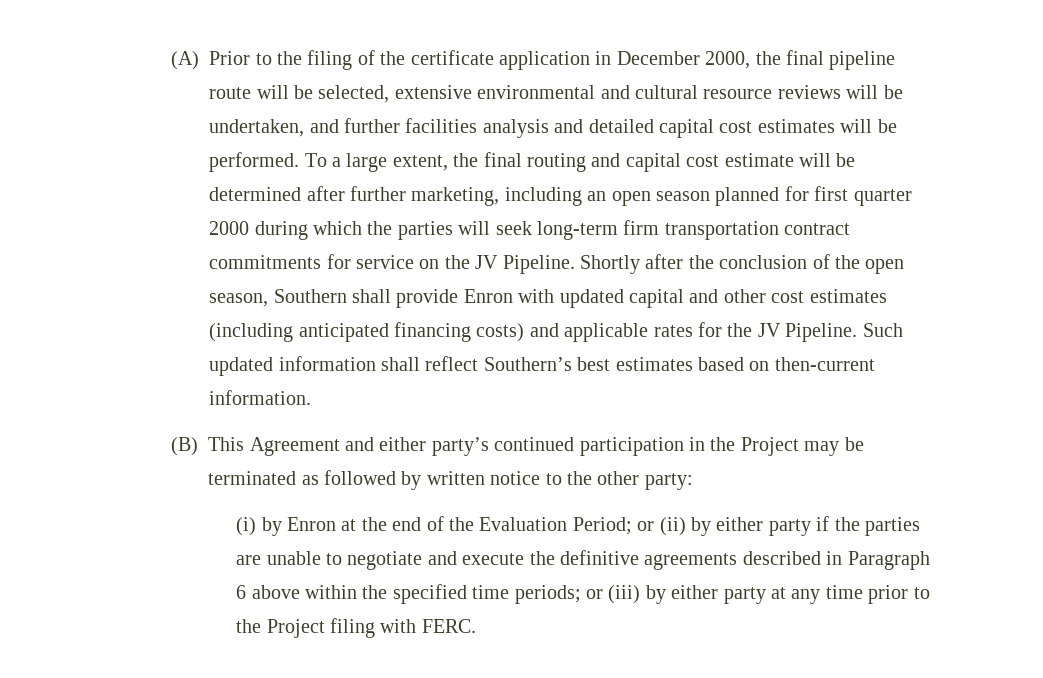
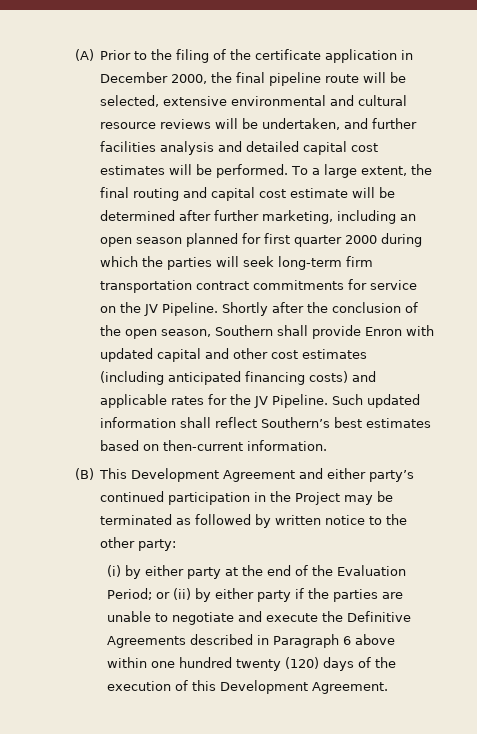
- (B) This Agreement and either party’s continued participation in the Project may be terminated as followed by written notice to the other party:
+ (B) This Development Agreement and either party’s continued participation in the Project may be terminated as followed by written notice to the other party:
- (i) by Enron at the end of the Evaluation Period; or (ii) by either party if the parties are unable to negotiate and execute the definitive agreements described in Paragraph 6 above within the specified time periods; or (iii) by either party at any time prior to the Project filing with FERC.
+ (i) by either party at the end of the Evaluation Period; or (ii) by either party if the parties are unable to negotiate and execute the Definitive Agreements described in Paragraph 6 above within one hundred twenty (120) days of the execution of this Development Agreement.

